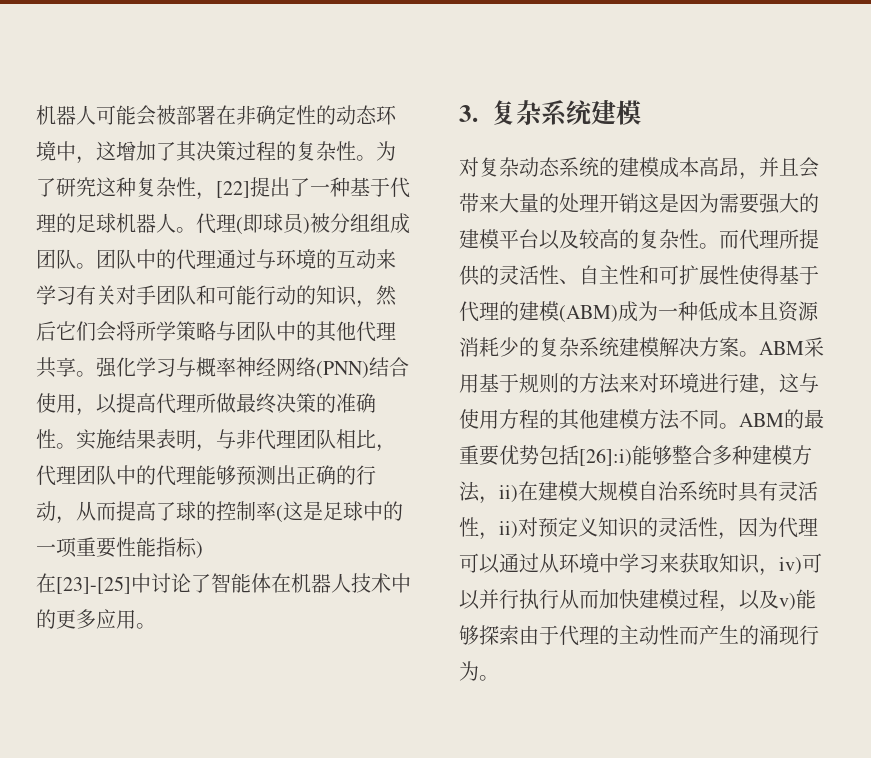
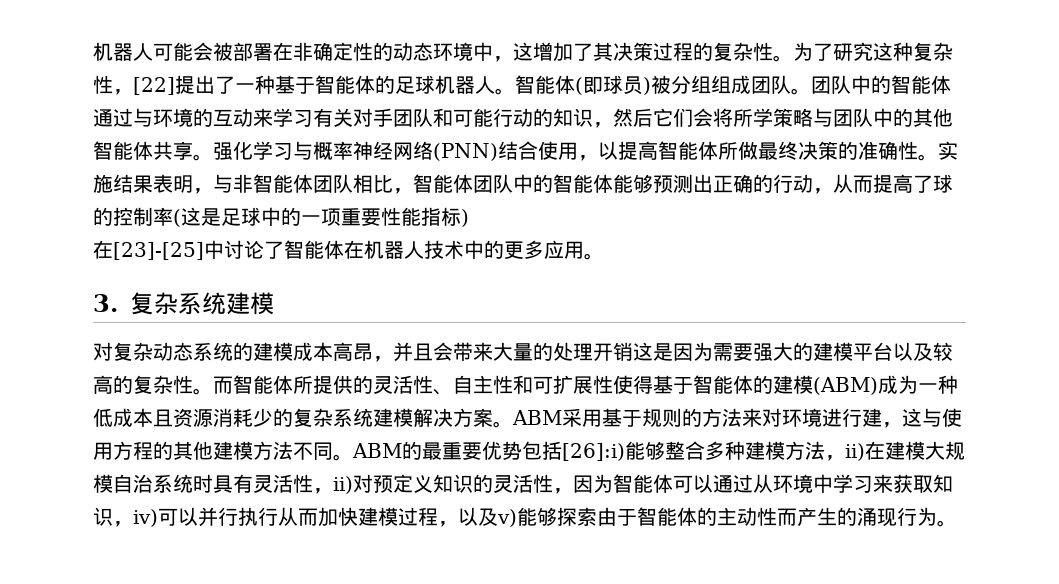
- 为了研究这种复杂性，[22]提出了一种基于代理的足球机器人。
+ 为了研究这种复杂性，[22]提出了一种基于智能体的足球机器人。
- 代理(即球员)被分组组成团队。
+ 智能体(即球员)被分组组成团队。
- 团队中的代理通过与环境的互动来学习有关对手团队和可能行动的知识，然后它们会将所学策略与团队中的其他代理共享。
+ 团队中的智能体通过与环境的互动来学习有关对手团队和可能行动的知识，然后它们会将所学策略与团队中的其他智能体共享。
- 强化学习与概率神经网络(PNN)结合使用，以提高代理所做最终决策的准确性。
+ 强化学习与概率神经网络(PNN)结合使用，以提高智能体所做最终决策的准确性。
- 实施结果表明，与非代理团队相比，代理团队中的代理能够预测出正确的行动，从而提高了球的控制率(这是足球中的一项重要性能指标)
+ 实施结果表明，与非智能体团队相比，智能体团队中的智能体能够预测出正确的行动，从而提高了球的控制率(这是足球中的一项重要性能指标)
- 而代理所提供的灵活性、自主性和可扩展性使得基于代理的建模(ABM)成为一种低成本且资源消耗少的复杂系统建模解决方案。
+ 而智能体所提供的灵活性、自主性和可扩展性使得基于智能体的建模(ABM)成为一种低成本且资源消耗少的复杂系统建模解决方案。
- ABM的最重要优势包括[26]:i)能够整合多种建模方法，ii)在建模大规模自治系统时具有灵活性，ii)对预定义知识的灵活性，因为代理可以通过从环境中学习来获取知识，iv)可以并行执行从而加快建模过程，以及v)能够探索由于代理的主动性而产生的涌现行为。
+ ABM的最重要优势包括[26]:i)能够整合多种建模方法，ii)在建模大规模自治系统时具有灵活性，ii)对预定义知识的灵活性，因为智能体可以通过从环境中学习来获取知识，iv)可以并行执行从而加快建模过程，以及v)能够探索由于智能体的主动性而产生的涌现行为。

